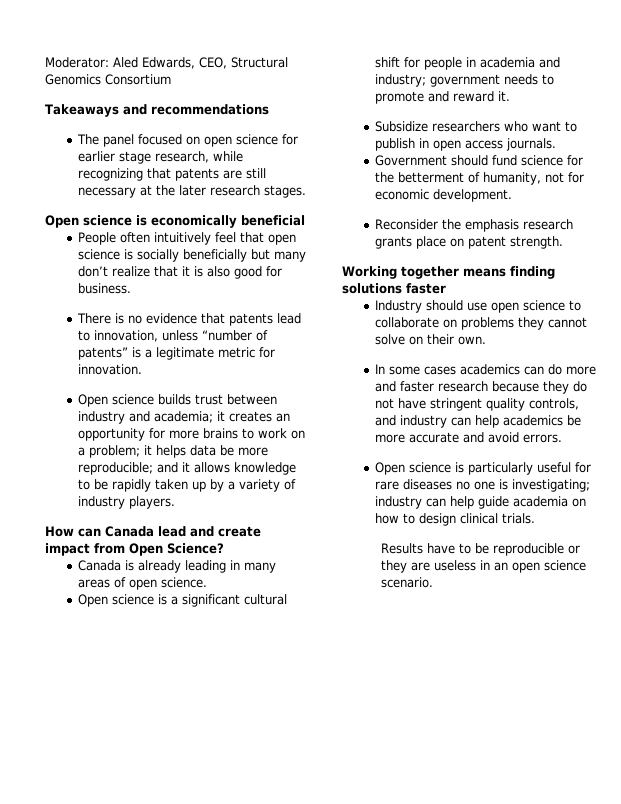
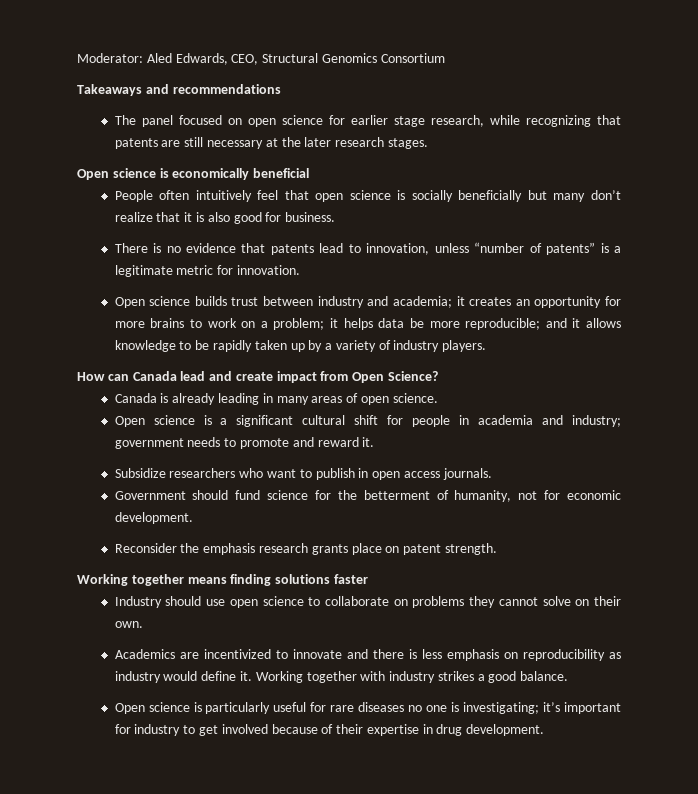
- In some cases academics can do more and faster research because they do not have stringent quality controls, and industry can help academics be more accurate and avoid errors.
+ Academics are incentivized to innovate and there is less emphasis on reproducibility as industry would define it. Working together with industry strikes a good balance.
- Open science is particularly useful for rare diseases no one is investigating; industry can help guide academia on how to design clinical trials.
- Results have to be reproducible or they are useless in an open science scenario.
+ Open science is particularly useful for rare diseases no one is investigating; it’s important for industry to get involved because of their expertise in drug development.

